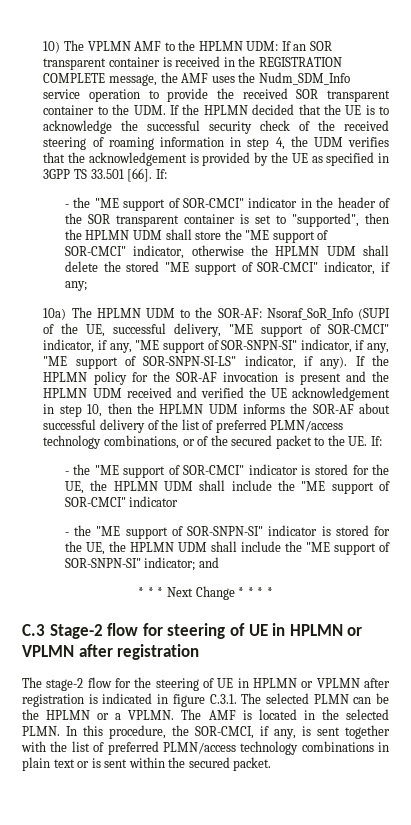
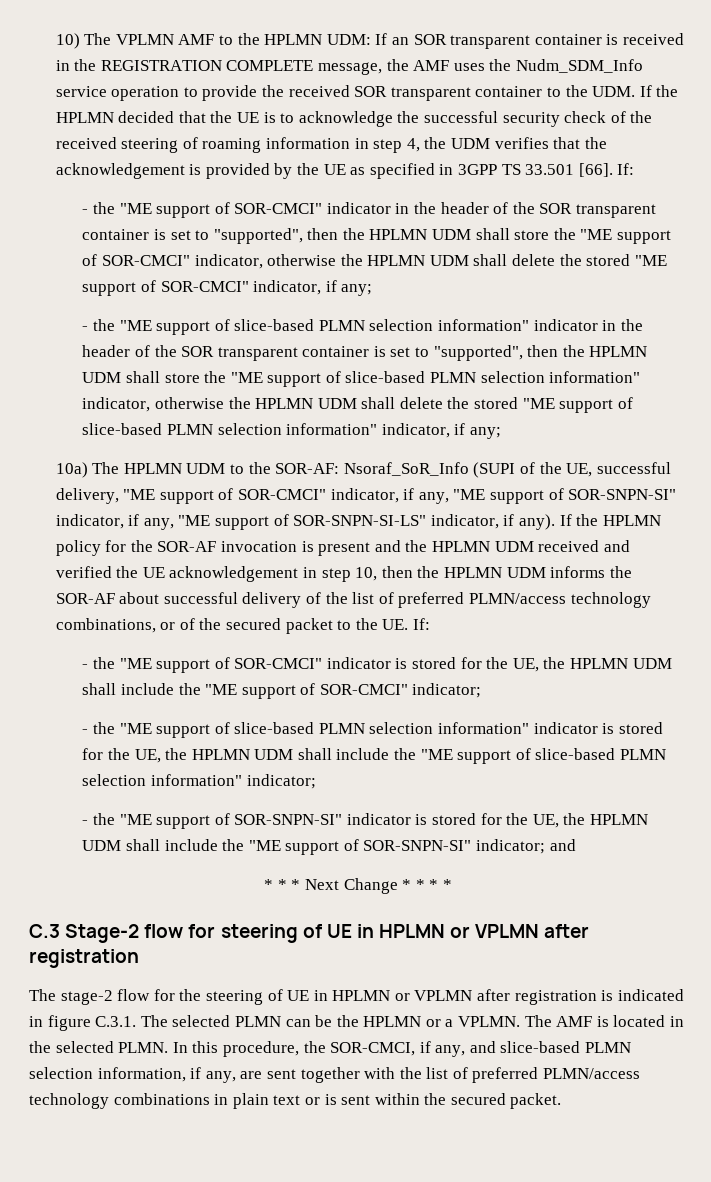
+ - the "ME support of slice-based PLMN selection information" indicator in the header of the SOR transparent container is set to "supported", then the HPLMN UDM shall store the "ME support of slice-based PLMN selection information" indicator, otherwise the HPLMN UDM shall delete the stored "ME support of slice-based PLMN selection information" indicator, if any;
- - the "ME support of SOR-CMCI" indicator is stored for the UE, the HPLMN UDM shall include the "ME support of SOR-CMCI" indicator
+ - the "ME support of SOR-CMCI" indicator is stored for the UE, the HPLMN UDM shall include the "ME support of SOR-CMCI" indicator;
+ - the "ME support of slice-based PLMN selection information" indicator is stored for the UE, the HPLMN UDM shall include the "ME support of slice-based PLMN selection information" indicator;
- In this procedure, the SOR-CMCI, if any, is sent together with the list of preferred PLMN/access technology combinations in plain text or is sent within the secured packet.
+ In this procedure, the SOR-CMCI, if any, and slice-based PLMN selection information, if any, are sent together with the list of preferred PLMN/access technology combinations in plain text or is sent within the secured packet.

